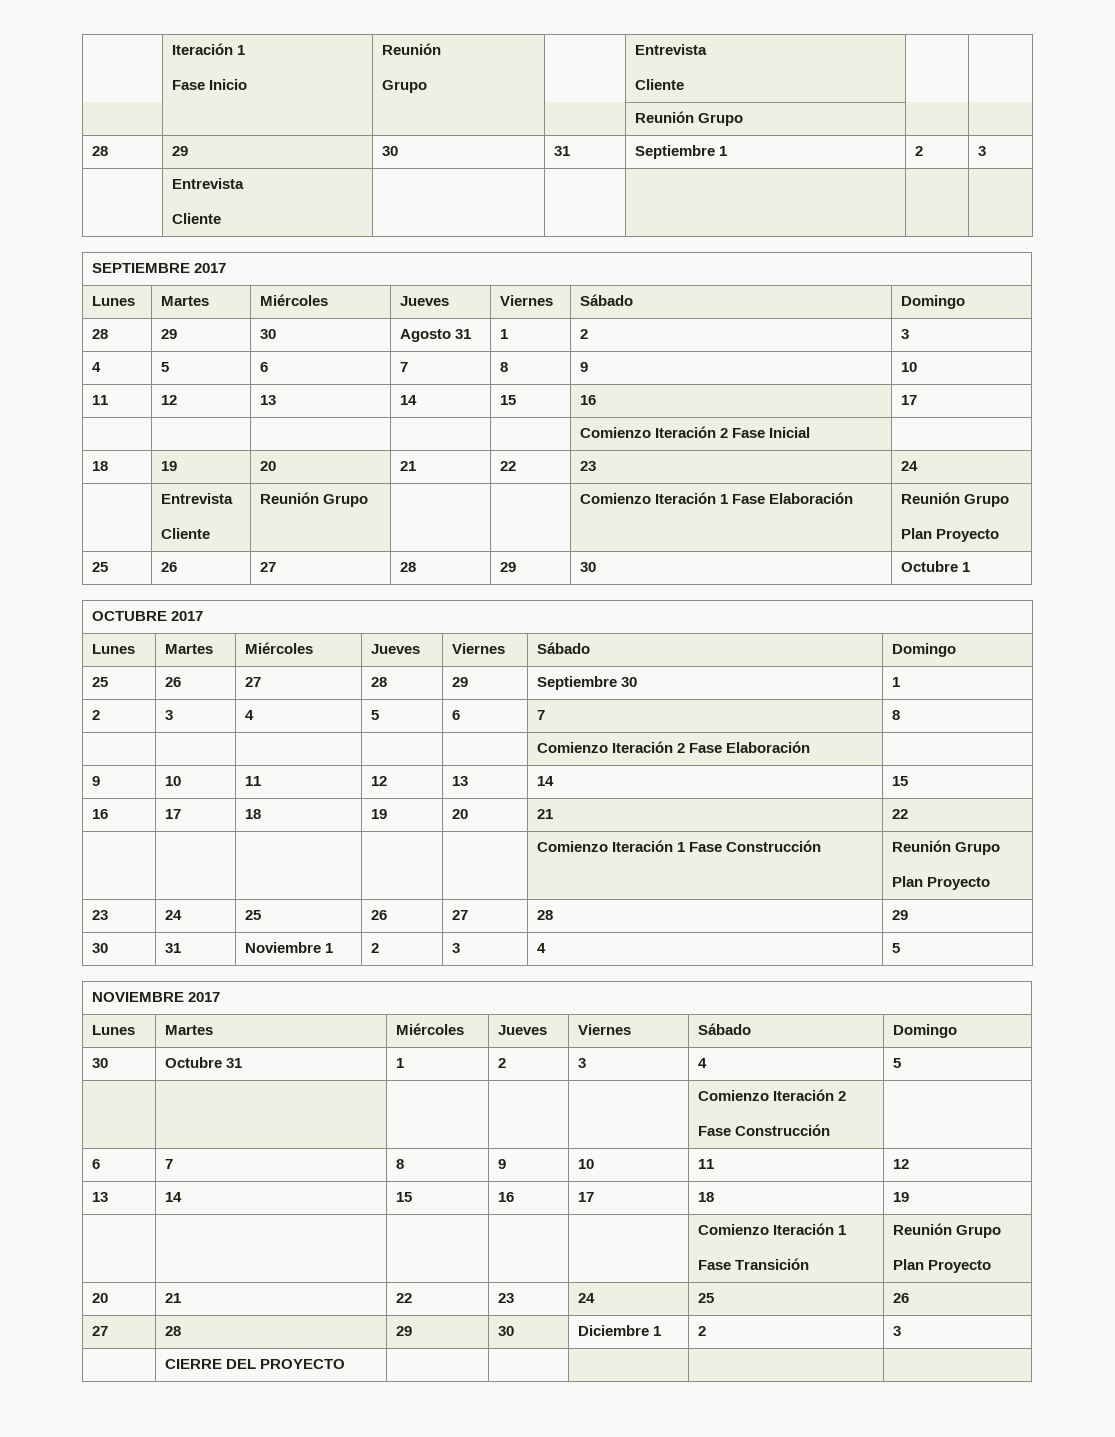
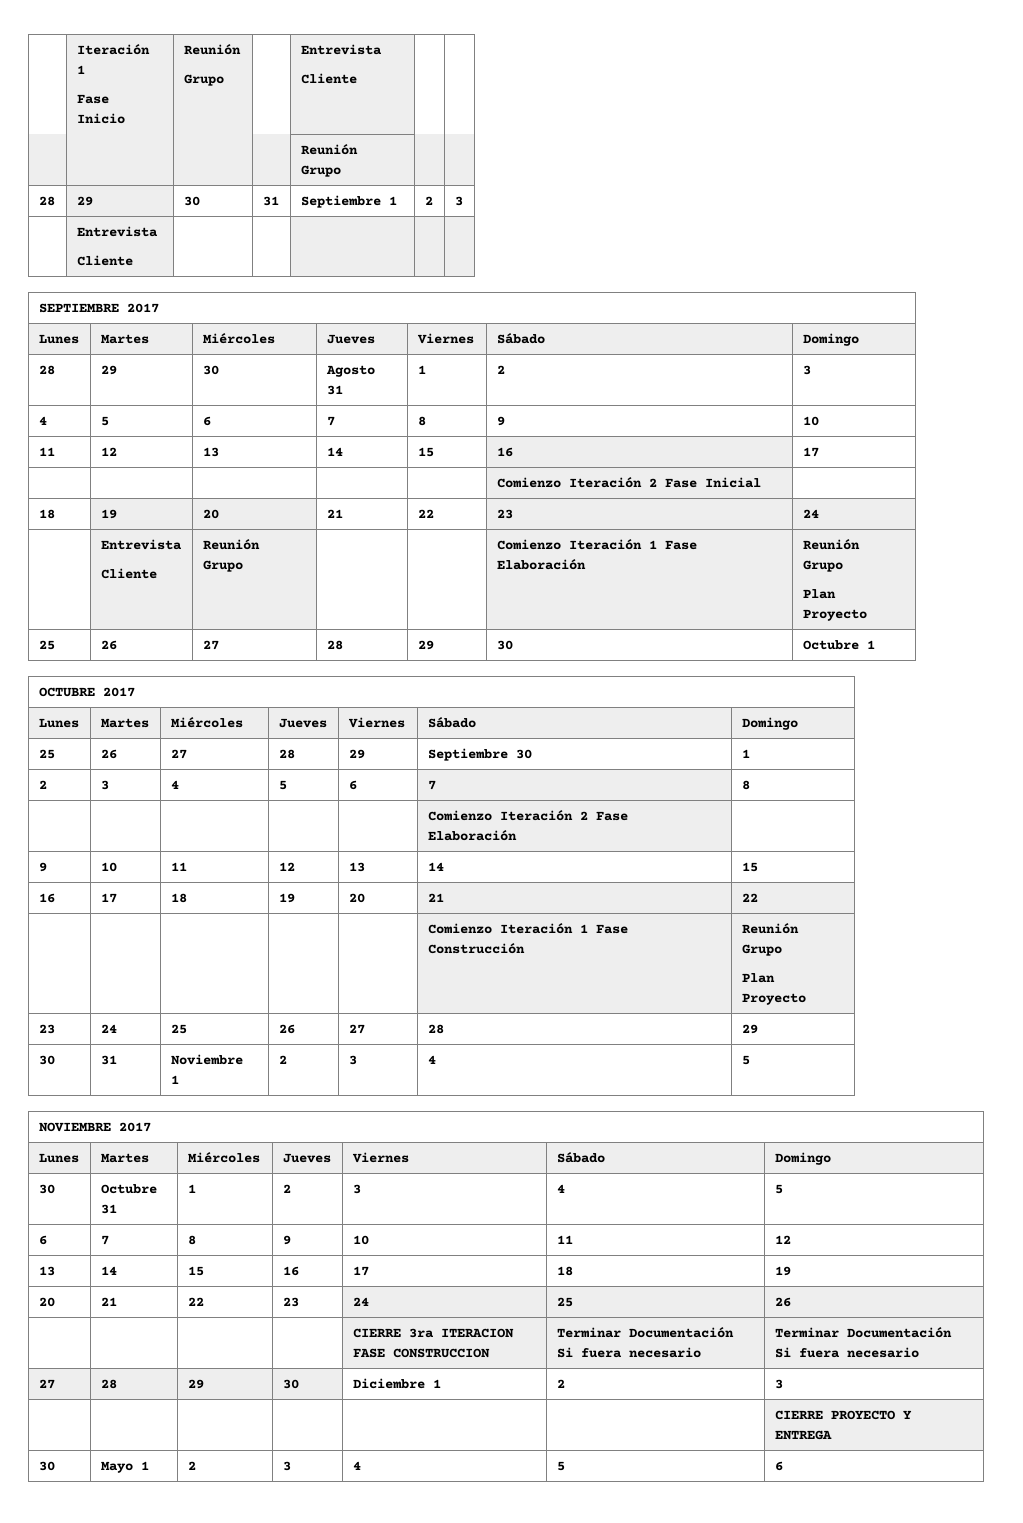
  30 | Octubre 31 | 1 | 2 | 3 | 4 | 5
- | | | | | Comienzo Iteración 2
- Fase Construcción |
  13 | 14 | 15 | 16 | 17 | 18 | 19
- | | | | | Comienzo Iteración 1
- Fase Transición | Reunión Grupo
- Plan Proyecto
+ | | | | CIERRE 3ra ITERACION FASE CONSTRUCCION | Terminar Documentación Si fuera necesario | Terminar Documentación Si fuera necesario
- | CIERRE DEL PROYECTO | | | | |
+ | | | | | | CIERRE PROYECTO Y ENTREGA
+ 30 | Mayo 1 | 2 | 3 | 4 | 5 | 6

